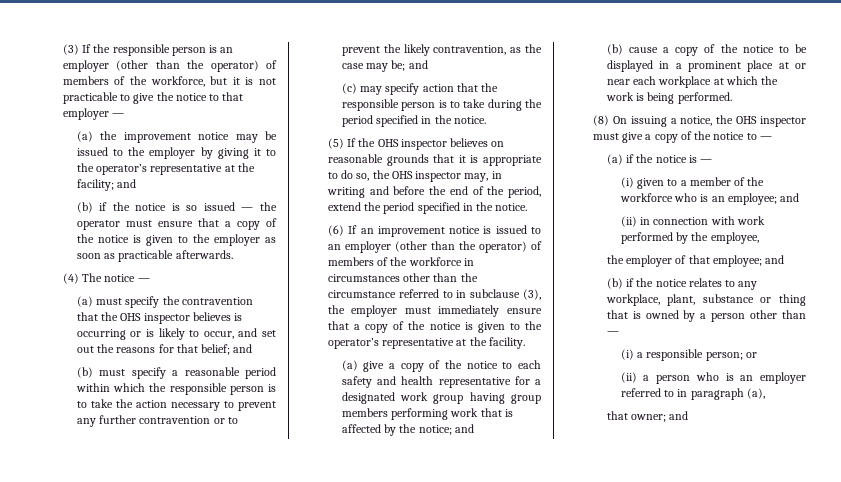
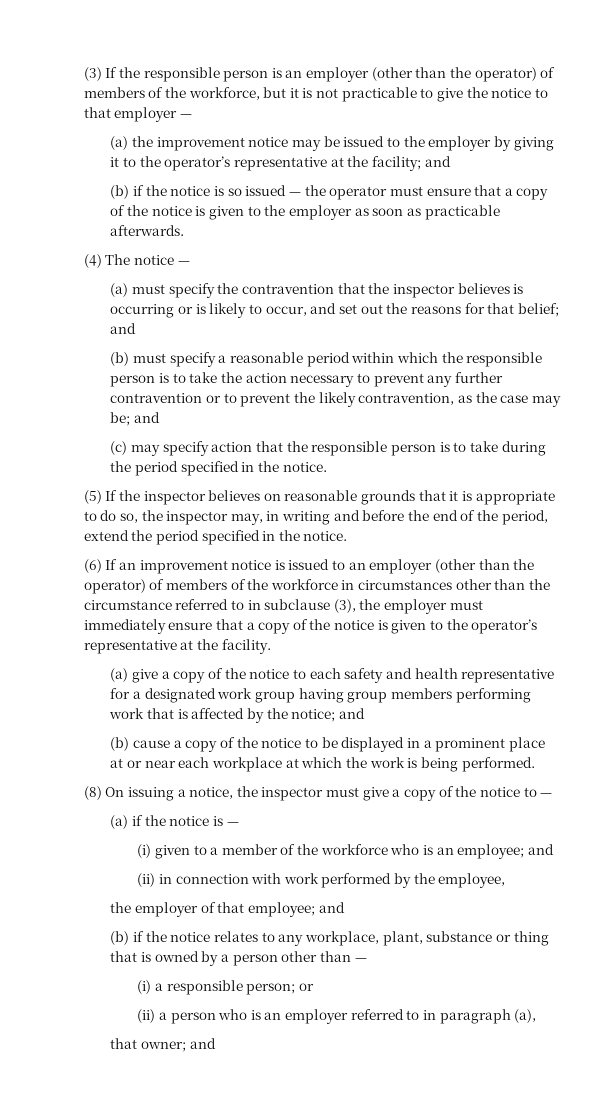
- (a) must specify the contravention that the OHS inspector believes is occurring or is likely to occur, and set out the reasons for that belief; and
+ (a) must specify the contravention that the inspector believes is occurring or is likely to occur, and set out the reasons for that belief; and
- (5) If the OHS inspector believes on reasonable grounds that it is appropriate to do so, the OHS inspector may, in writing and before the end of the period, extend the period specified in the notice.
+ (5) If the inspector believes on reasonable grounds that it is appropriate to do so, the inspector may, in writing and before the end of the period, extend the period specified in the notice.
- (8) On issuing a notice, the OHS inspector must give a copy of the notice to —
+ (8) On issuing a notice, the inspector must give a copy of the notice to —

